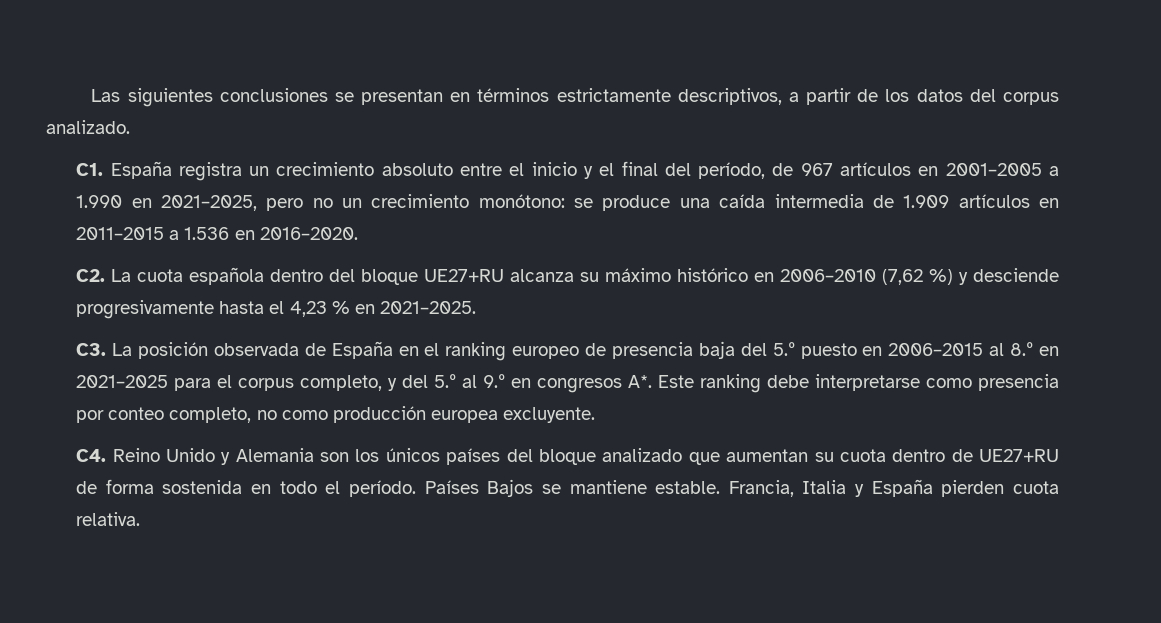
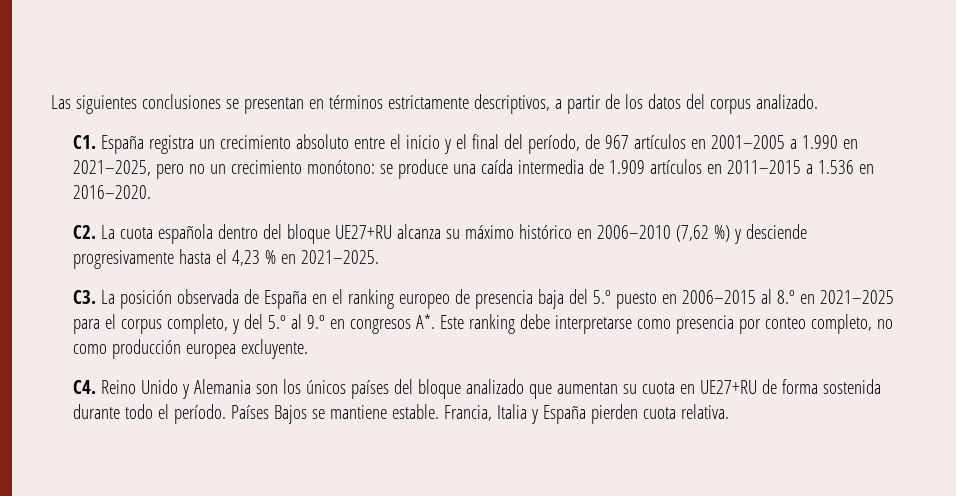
- C4. Reino Unido y Alemania son los únicos países del bloque analizado que aumentan su cuota dentro de UE27+RU de forma sostenida en todo el período.
+ C4. Reino Unido y Alemania son los únicos países del bloque analizado que aumentan su cuota en UE27+RU de forma sostenida durante todo el período.

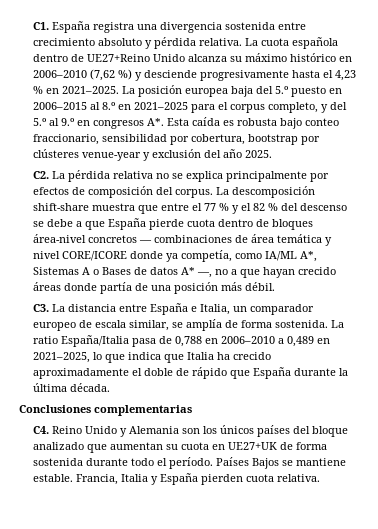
- Las siguientes conclusiones se presentan en términos estrictamente descriptivos, a partir de los datos del corpus analizado.
- C1. España registra un crecimiento absoluto entre el inicio y el final del período, de 967 artículos en 2001–2005 a 1.990 en 2021–2025, pero no un crecimiento monótono: se produce una caída intermedia de 1.909 artículos en 2011–2015 a 1.536 en 2016–2020.
- C2. La cuota española dentro del bloque UE27+RU alcanza su máximo histórico en 2006–2010 (7,62 %) y desciende progresivamente hasta el 4,23 % en 2021–2025.
- C3. La posición observada de España en el ranking europeo de presencia baja del 5.º puesto en 2006–2015 al 8.º en 2021–2025 para el corpus completo, y del 5.º al 9.º en congresos A*. Este ranking debe interpretarse como presencia por conteo completo, no como producción europea excluyente.
+ C1. España registra una divergencia sostenida entre crecimiento absoluto y pérdida relativa. La cuota española dentro de UE27+Reino Unido alcanza su máximo histórico en 2006–2010 (7,62 %) y desciende progresivamente hasta el 4,23 % en 2021–2025. La posición europea baja del 5.º puesto en 2006–2015 al 8.º en 2021–2025 para el corpus completo, y del 5.º al 9.º en congresos A*. Esta caída es robusta bajo conteo fraccionario, sensibilidad por cobertura, bootstrap por clústeres venue-year y exclusión del año 2025.
+ C2. La pérdida relativa no se explica principalmente por efectos de composición del corpus. La descomposición shift-share muestra que entre el 77 % y el 82 % del descenso se debe a que España pierde cuota dentro de bloques área-nivel concretos — combinaciones de área temática y nivel CORE/ICORE donde ya competía, como IA/ML A*, Sistemas A o Bases de datos A* —, no a que hayan crecido áreas donde partía de una posición más débil.
+ C3. La distancia entre España e Italia, un comparador europeo de escala similar, se amplía de forma sostenida. La ratio España/Italia pasa de 0,788 en 2006–2010 a 0,489 en 2021–2025, lo que indica que Italia ha crecido aproximadamente el doble de rápido que España durante la última década.
+ Conclusiones complementarias
- C4. Reino Unido y Alemania son los únicos países del bloque analizado que aumentan su cuota en UE27+RU de forma sostenida durante todo el período.
+ C4. Reino Unido y Alemania son los únicos países del bloque analizado que aumentan su cuota en UE27+UK de forma sostenida durante todo el período.

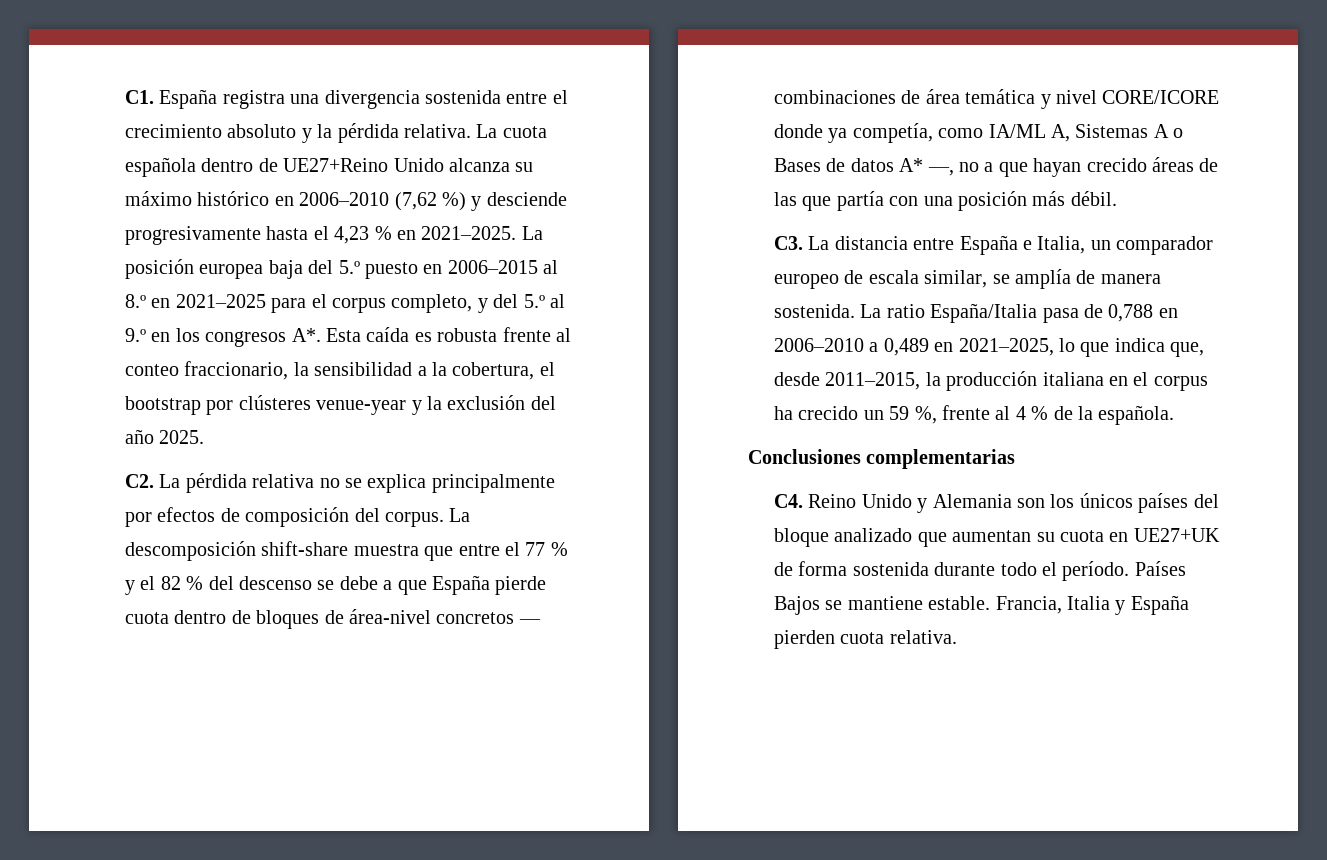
- C1. España registra una divergencia sostenida entre crecimiento absoluto y pérdida relativa.
+ C1. España registra una divergencia sostenida entre el crecimiento absoluto y la pérdida relativa.
- La posición europea baja del 5.º puesto en 2006–2015 al 8.º en 2021–2025 para el corpus completo, y del 5.º al 9.º en congresos A*. Esta caída es robusta bajo conteo fraccionario, sensibilidad por cobertura, bootstrap por clústeres venue-year y exclusión del año 2025.
+ La posición europea baja del 5.º puesto en 2006–2015 al 8.º en 2021–2025 para el corpus completo, y del 5.º al 9.º en los congresos A*. Esta caída es robusta frente al conteo fraccionario, la sensibilidad a la cobertura, el bootstrap por clústeres venue-year y la exclusión del año 2025.
- La descomposición shift-share muestra que entre el 77 % y el 82 % del descenso se debe a que España pierde cuota dentro de bloques área-nivel concretos — combinaciones de área temática y nivel CORE/ICORE donde ya competía, como IA/ML A*, Sistemas A o Bases de datos A* —, no a que hayan crecido áreas donde partía de una posición más débil.
+ La descomposición shift-share muestra que entre el 77 % y el 82 % del descenso se debe a que España pierde cuota dentro de bloques de área-nivel concretos — combinaciones de área temática y nivel CORE/ICORE donde ya competía, como IA/ML A, Sistemas A o Bases de datos A* —, no a que hayan crecido áreas de las que partía con una posición más débil.
- C3. La distancia entre España e Italia, un comparador europeo de escala similar, se amplía de forma sostenida.
+ C3. La distancia entre España e Italia, un comparador europeo de escala similar, se amplía de manera sostenida.
- La ratio España/Italia pasa de 0,788 en 2006–2010 a 0,489 en 2021–2025, lo que indica que Italia ha crecido aproximadamente el doble de rápido que España durante la última década.
+ La ratio España/Italia pasa de 0,788 en 2006–2010 a 0,489 en 2021–2025, lo que indica que, desde 2011–2015, la producción italiana en el corpus ha crecido un 59 %, frente al 4 % de la española.

